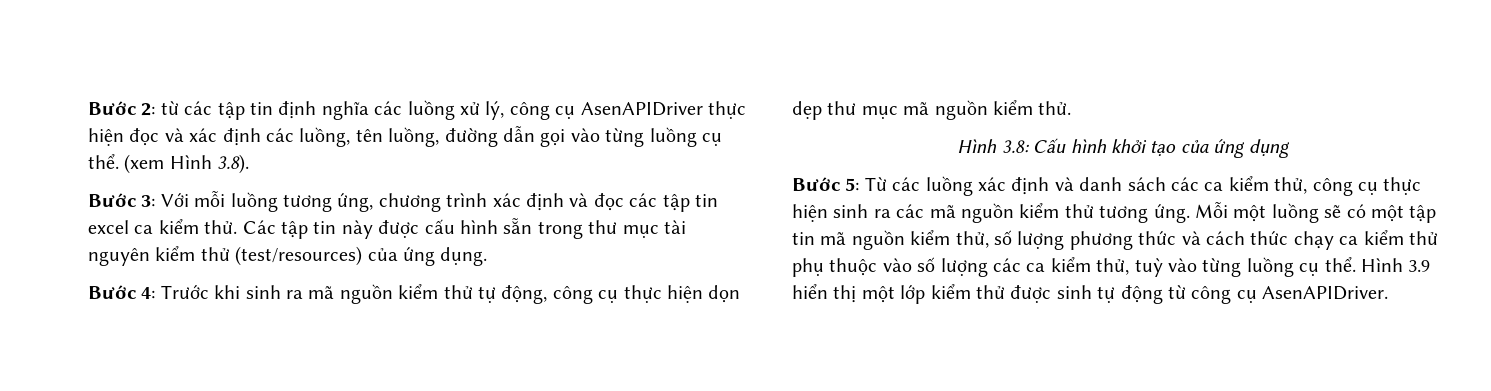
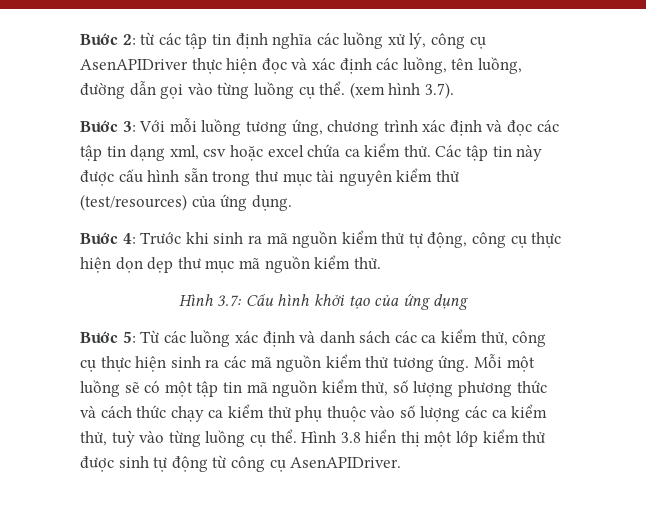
- (xem Hình 3.8).
+ (xem hình 3.7).
- Bước 3: Với mỗi luồng tương ứng, chương trình xác định và đọc các tập tin excel ca kiểm thử.
+ Bước 3: Với mỗi luồng tương ứng, chương trình xác định và đọc các tập tin dạng xml, csv hoặc excel chứa ca kiểm thử.
- Hình 3.8: Cấu hình khởi tạo của ứng dụng
+ Hình 3.7: Cấu hình khởi tạo của ứng dụng
- Hình 3.9 hiển thị một lớp kiểm thử được sinh tự động từ công cụ AsenAPIDriver.
+ Hình 3.8 hiển thị một lớp kiểm thử được sinh tự động từ công cụ AsenAPIDriver.

